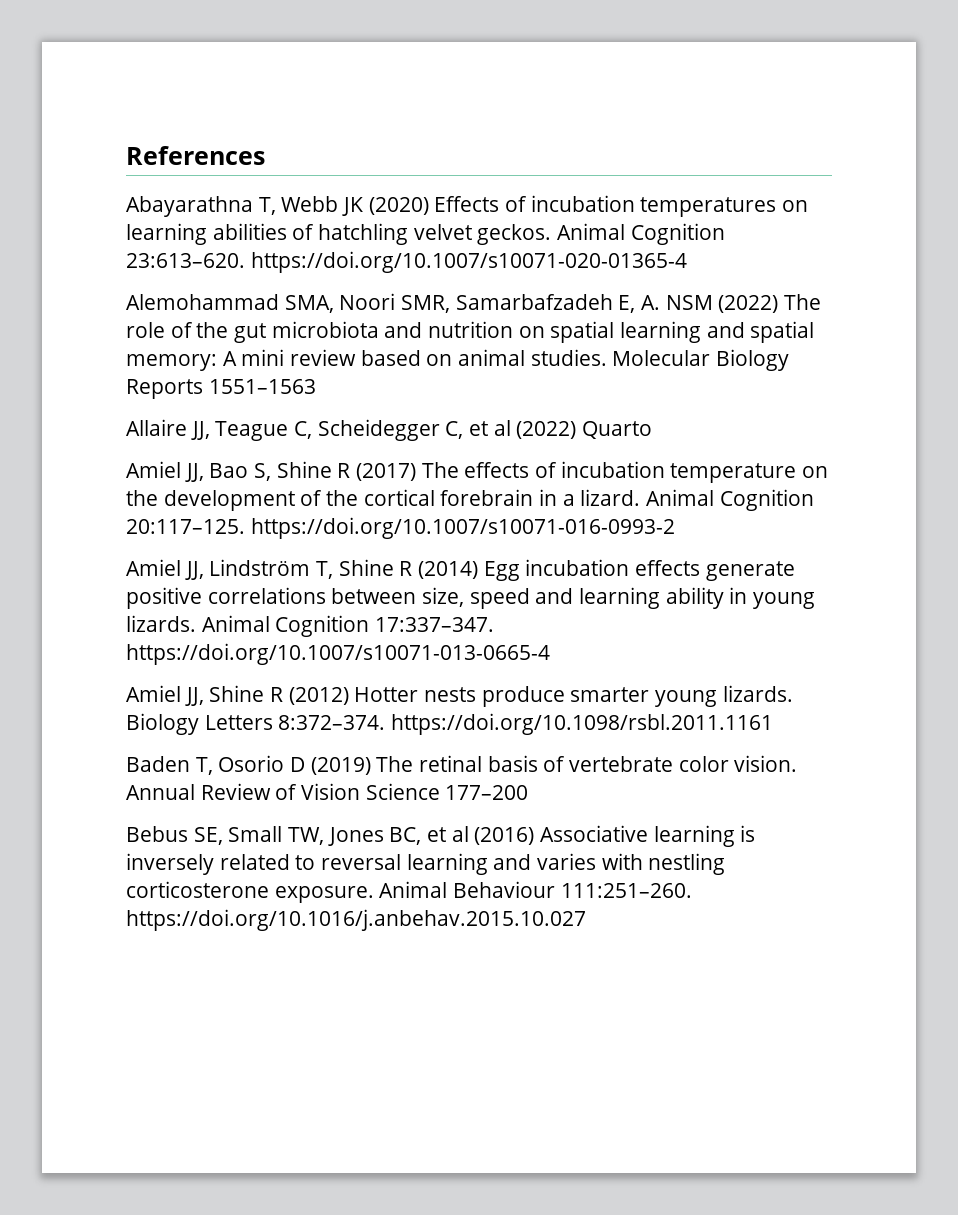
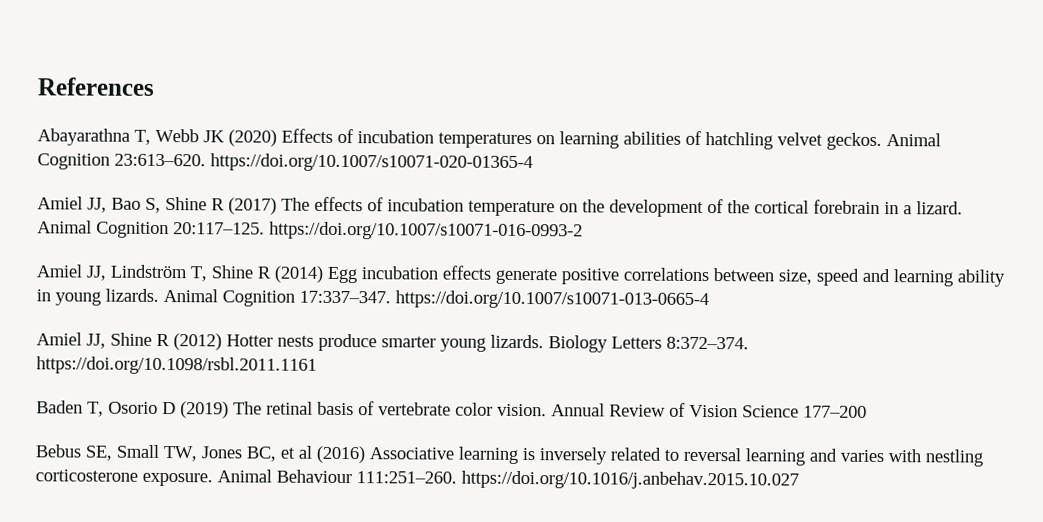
- Alemohammad SMA, Noori SMR, Samarbafzadeh E, A. NSM (2022) The role of the gut microbiota and nutrition on spatial learning and spatial memory: A mini review based on animal studies. Molecular Biology Reports 1551–1563
- Allaire JJ, Teague C, Scheidegger C, et al (2022) Quarto

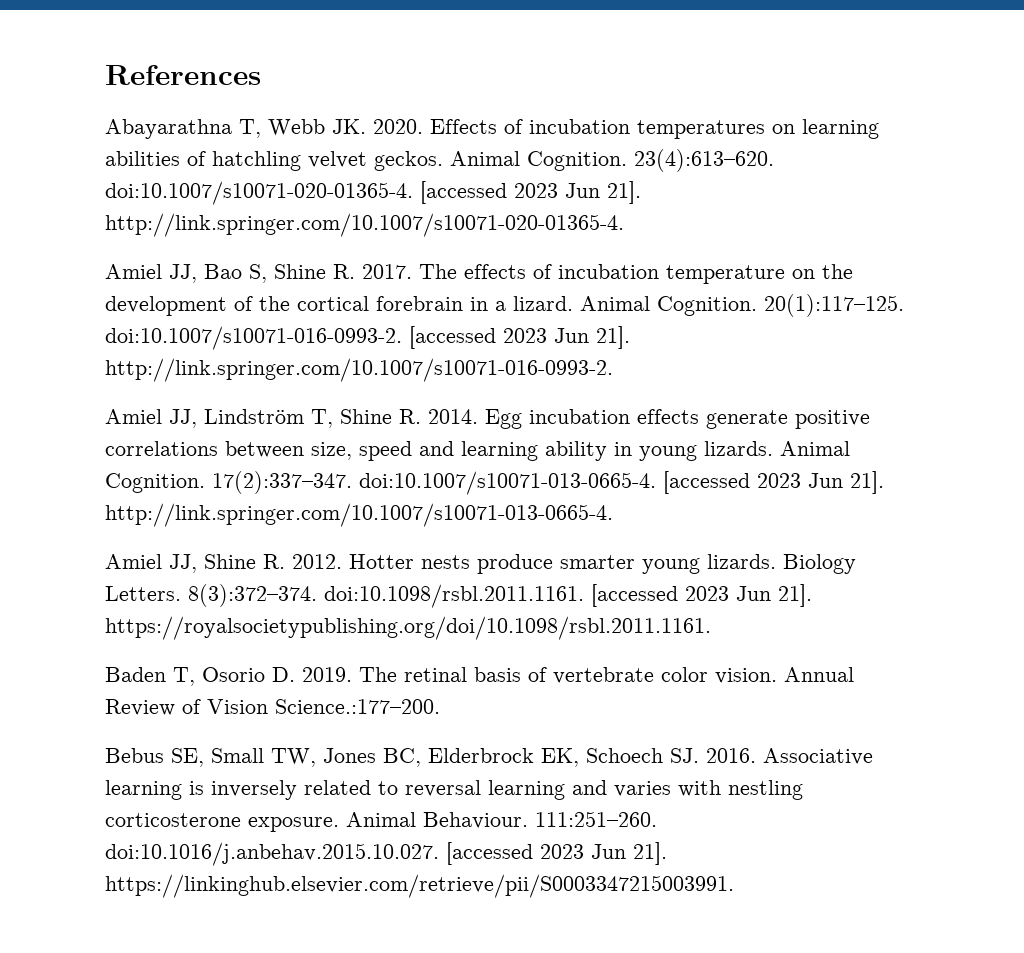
- Abayarathna T, Webb JK (2020) Effects of incubation temperatures on learning abilities of hatchling velvet geckos.
+ Abayarathna T, Webb JK. 2020. Effects of incubation temperatures on learning abilities of hatchling velvet geckos.
- Animal Cognition 23:613–620. https://doi.org/10.1007/s10071-020-01365-4
+ Animal Cognition. 23(4):613–620. doi:10.1007/s10071-020-01365-4. [accessed 2023 Jun 21]. http://link.springer.com/10.1007/s10071-020-01365-4.
- Amiel JJ, Bao S, Shine R (2017) The effects of incubation temperature on the development of the cortical forebrain in a lizard.
+ Amiel JJ, Bao S, Shine R. 2017. The effects of incubation temperature on the development of the cortical forebrain in a lizard.
- Animal Cognition 20:117–125. https://doi.org/10.1007/s10071-016-0993-2
+ Animal Cognition. 20(1):117–125. doi:10.1007/s10071-016-0993-2. [accessed 2023 Jun 21]. http://link.springer.com/10.1007/s10071-016-0993-2.
- Amiel JJ, Lindström T, Shine R (2014) Egg incubation effects generate positive correlations between size, speed and learning ability in young lizards.
+ Amiel JJ, Lindström T, Shine R. 2014. Egg incubation effects generate positive correlations between size, speed and learning ability in young lizards.
- Animal Cognition 17:337–347. https://doi.org/10.1007/s10071-013-0665-4
+ Animal Cognition. 17(2):337–347. doi:10.1007/s10071-013-0665-4. [accessed 2023 Jun 21]. http://link.springer.com/10.1007/s10071-013-0665-4.
- Amiel JJ, Shine R (2012) Hotter nests produce smarter young lizards.
+ Amiel JJ, Shine R. 2012. Hotter nests produce smarter young lizards.
- Biology Letters 8:372–374. https://doi.org/10.1098/rsbl.2011.1161
+ Biology Letters. 8(3):372–374. doi:10.1098/rsbl.2011.1161. [accessed 2023 Jun 21]. https://royalsocietypublishing.org/doi/10.1098/rsbl.2011.1161.
- Baden T, Osorio D (2019) The retinal basis of vertebrate color vision.
+ Baden T, Osorio D. 2019. The retinal basis of vertebrate color vision.
- Annual Review of Vision Science 177–200
+ Annual Review of Vision Science.:177–200.
- Bebus SE, Small TW, Jones BC, et al (2016) Associative learning is inversely related to reversal learning and varies with nestling corticosterone exposure.
+ Bebus SE, Small TW, Jones BC, Elderbrock EK, Schoech SJ. 2016. Associative learning is inversely related to reversal learning and varies with nestling corticosterone exposure.
- Animal Behaviour 111:251–260. https://doi.org/10.1016/j.anbehav.2015.10.027
+ Animal Behaviour. 111:251–260. doi:10.1016/j.anbehav.2015.10.027. [accessed 2023 Jun 21]. https://linkinghub.elsevier.com/retrieve/pii/S0003347215003991.

